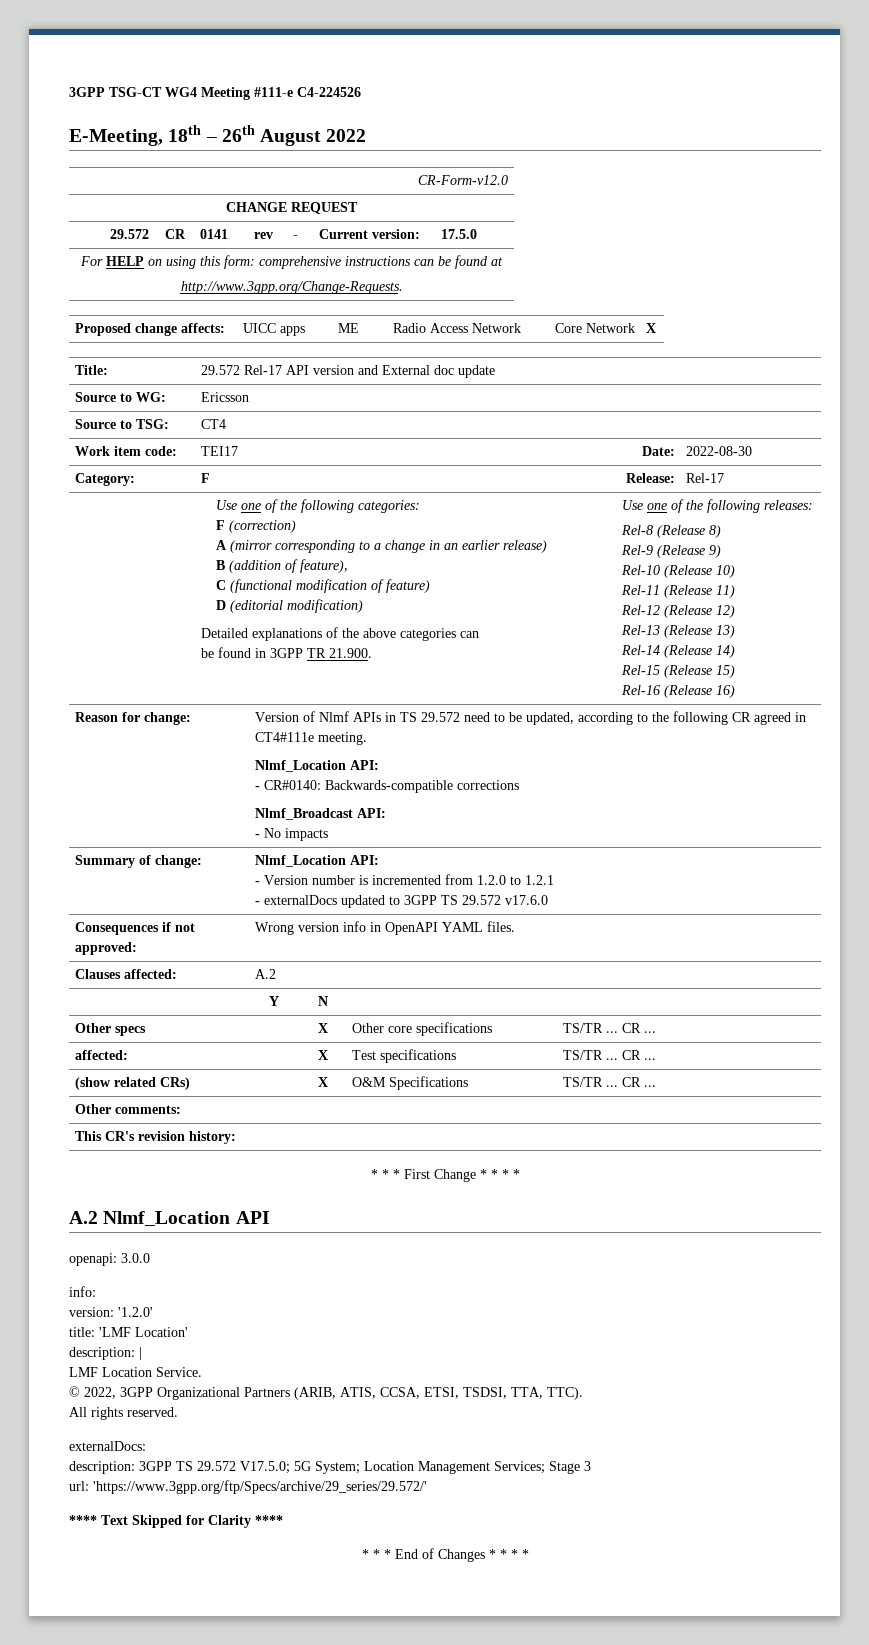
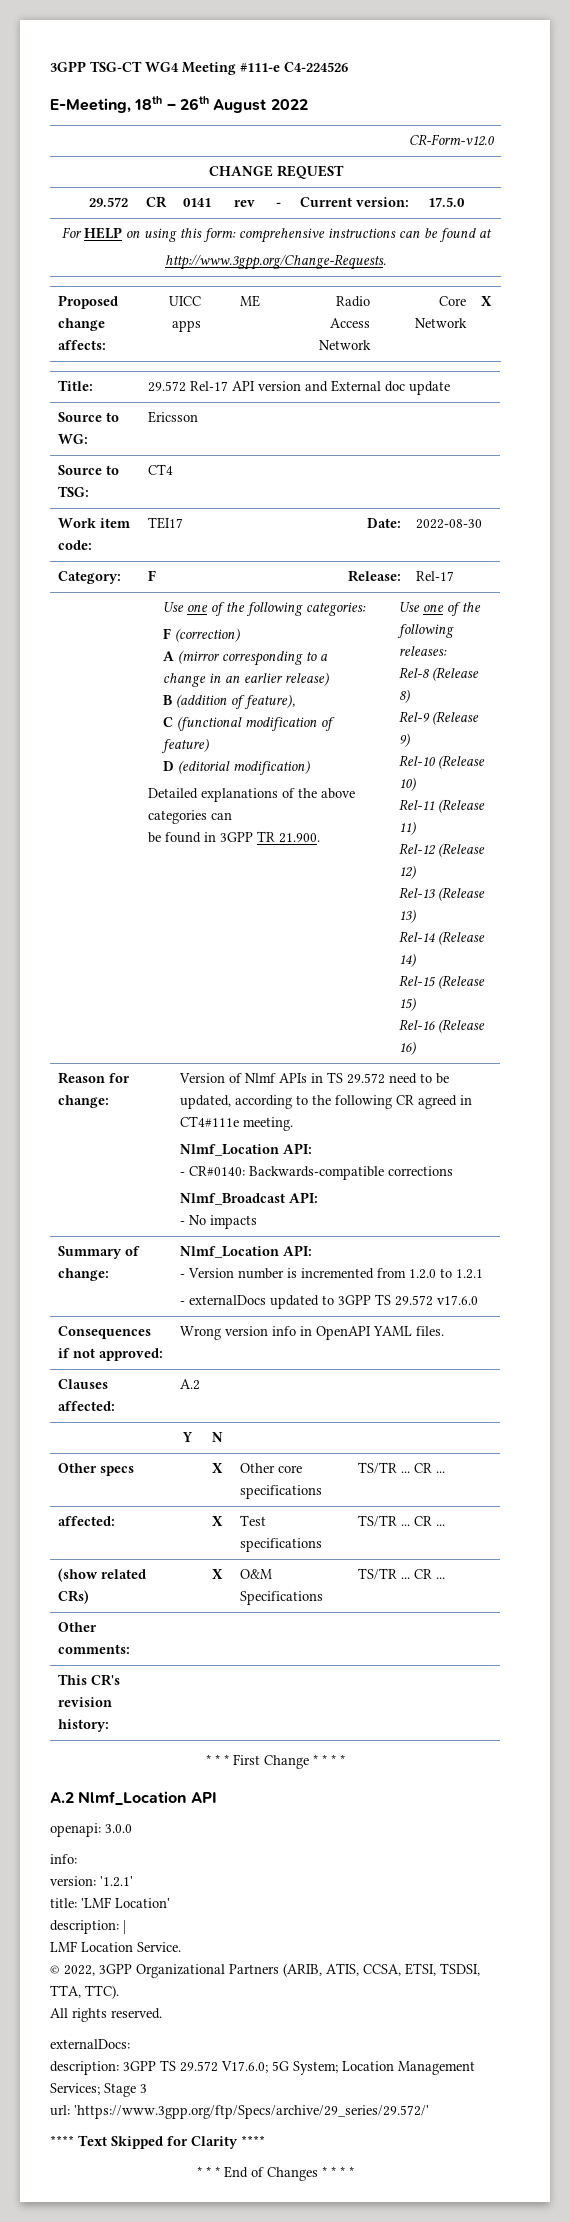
- version: '1.2.0'
+ version: '1.2.1'
- description: 3GPP TS 29.572 V17.5.0; 5G System; Location Management Services; Stage 3
+ description: 3GPP TS 29.572 V17.6.0; 5G System; Location Management Services; Stage 3

